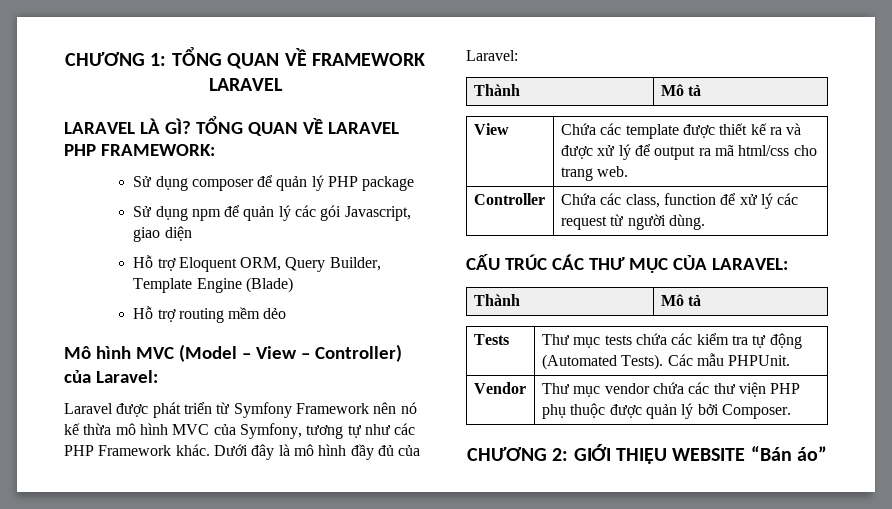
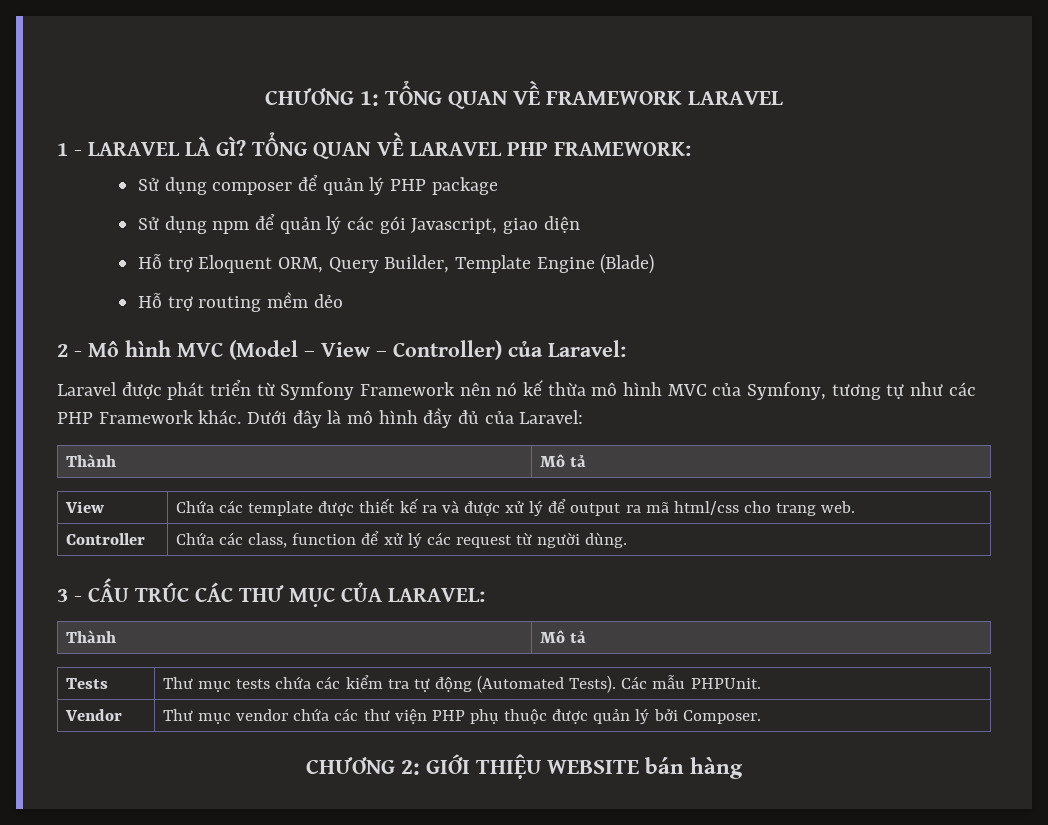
- LARAVEL LÀ GÌ?
+ 1 - LARAVEL LÀ GÌ?
- Mô hình MVC (Model – View – Controller) của Laravel:
+ 2 - Mô hình MVC (Model – View – Controller) của Laravel:
- CẤU TRÚC CÁC THƯ MỤC CỦA LARAVEL:
+ 3 - CẤU TRÚC CÁC THƯ MỤC CỦA LARAVEL:
- CHƯƠNG 2: GIỚI THIỆU WEBSITE “Bán áo”
+ CHƯƠNG 2: GIỚI THIỆU WEBSITE bán hàng

